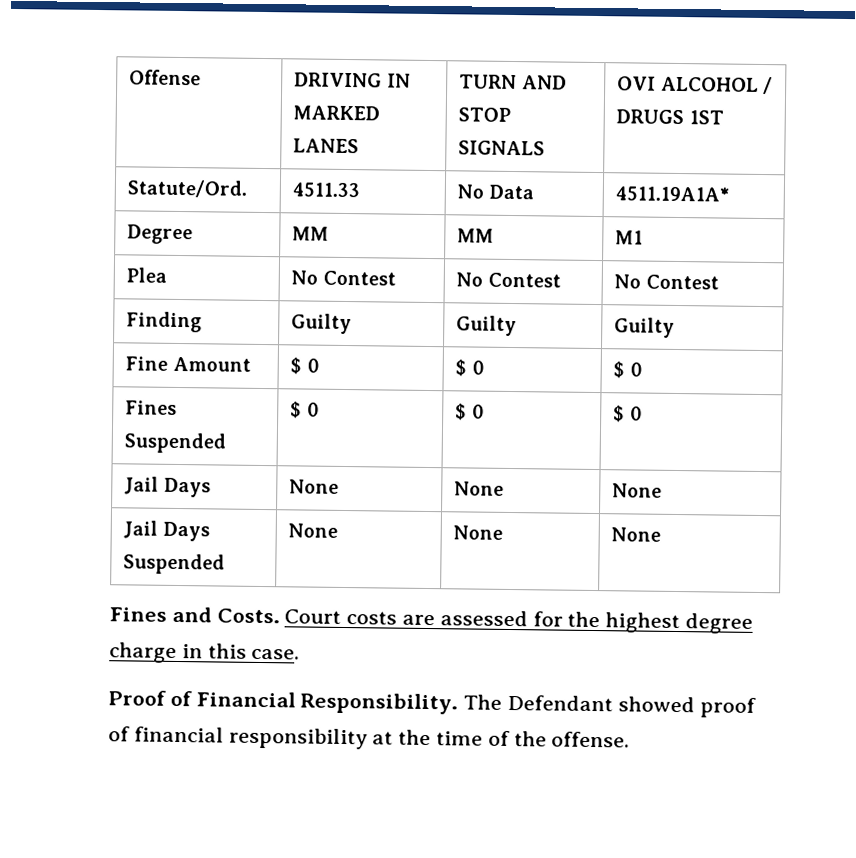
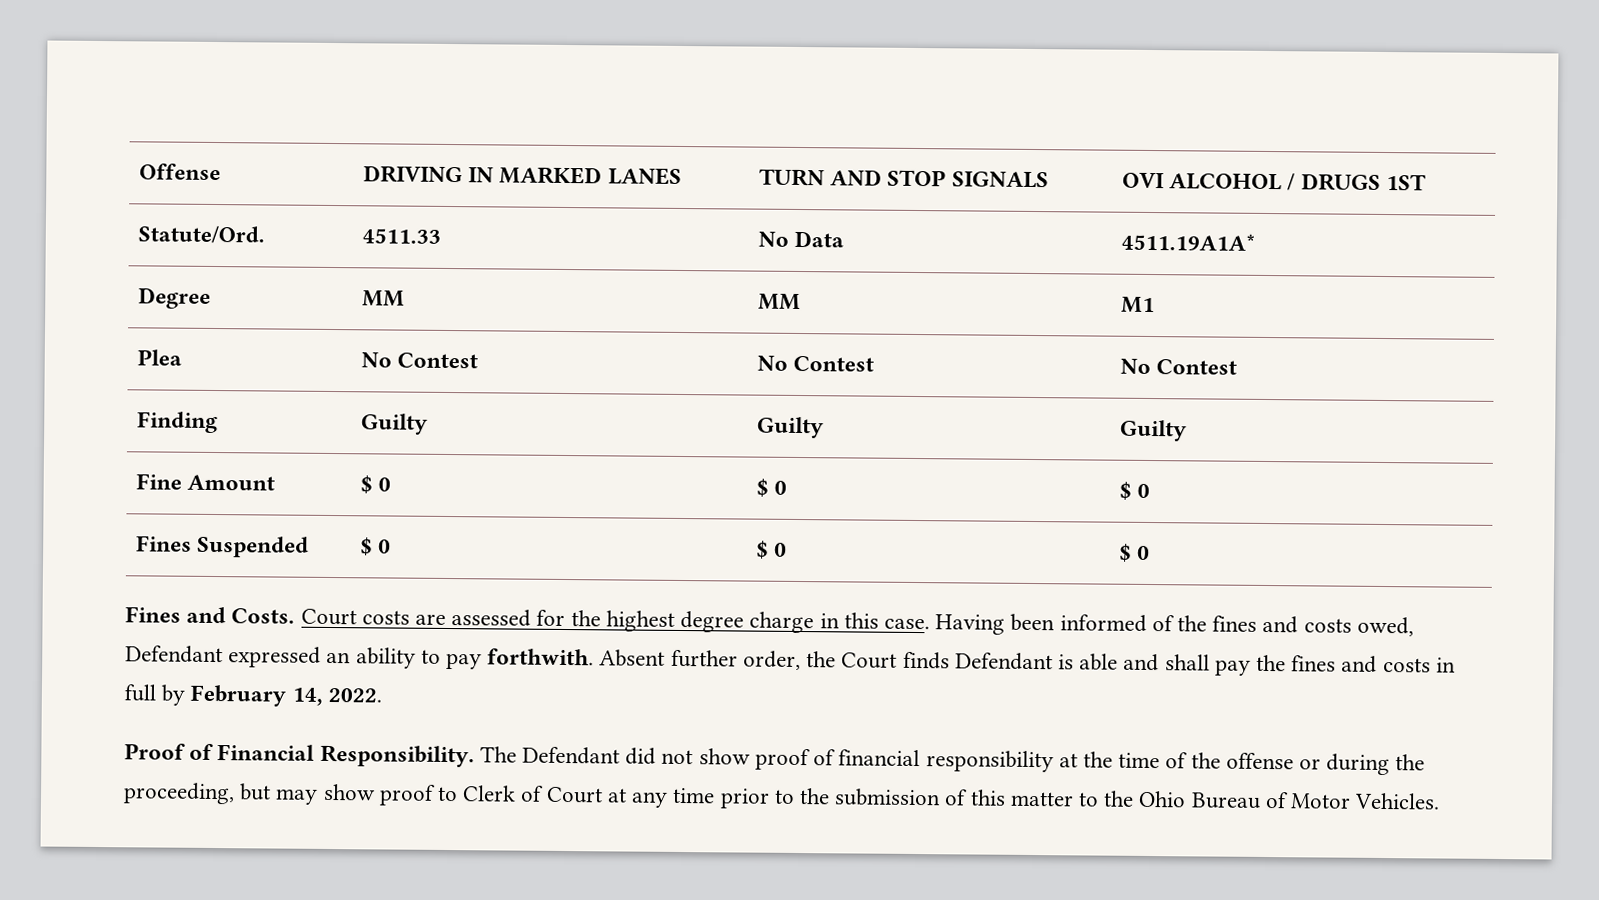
- Jail Days | None | None | None
- Jail Days Suspended | None | None | None
+ Having been informed of the fines and costs owed, Defendant expressed an ability to pay forthwith. Absent further order, the Court finds Defendant is able and shall pay the fines and costs in full by February 14, 2022.
- The Defendant showed proof of financial responsibility at the time of the offense.
+ The Defendant did not show proof of financial responsibility at the time of the offense or during the proceeding, but may show proof to Clerk of Court at any time prior to the submission of this matter to the Ohio Bureau of Motor Vehicles.

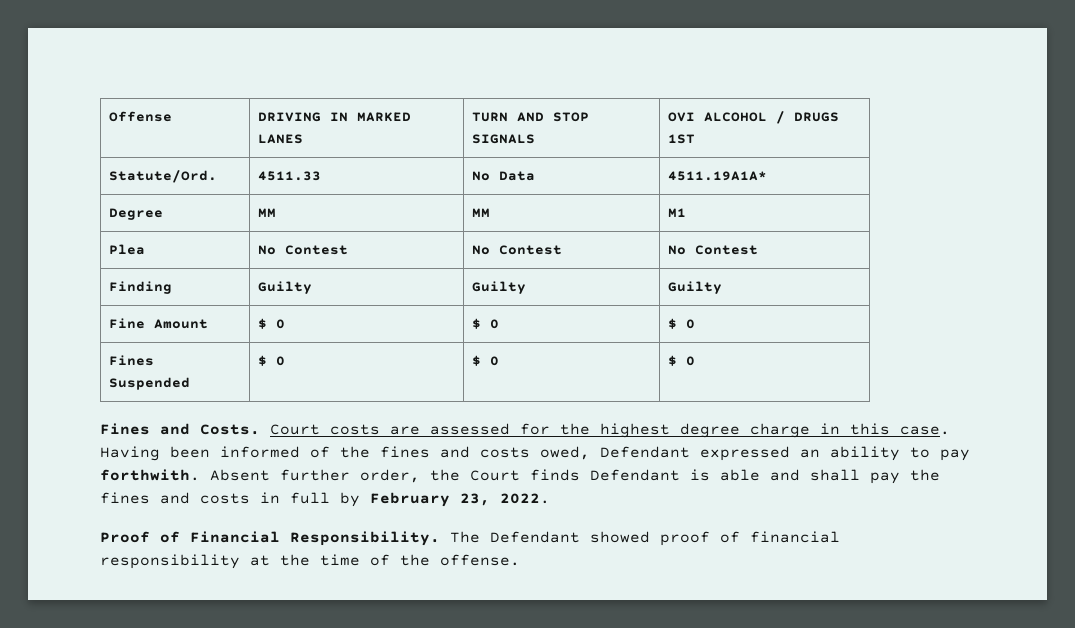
- Absent further order, the Court finds Defendant is able and shall pay the fines and costs in full by February 14, 2022.
+ Absent further order, the Court finds Defendant is able and shall pay the fines and costs in full by February 23, 2022.
- The Defendant did not show proof of financial responsibility at the time of the offense or during the proceeding, but may show proof to Clerk of Court at any time prior to the submission of this matter to the Ohio Bureau of Motor Vehicles.
+ The Defendant showed proof of financial responsibility at the time of the offense.

